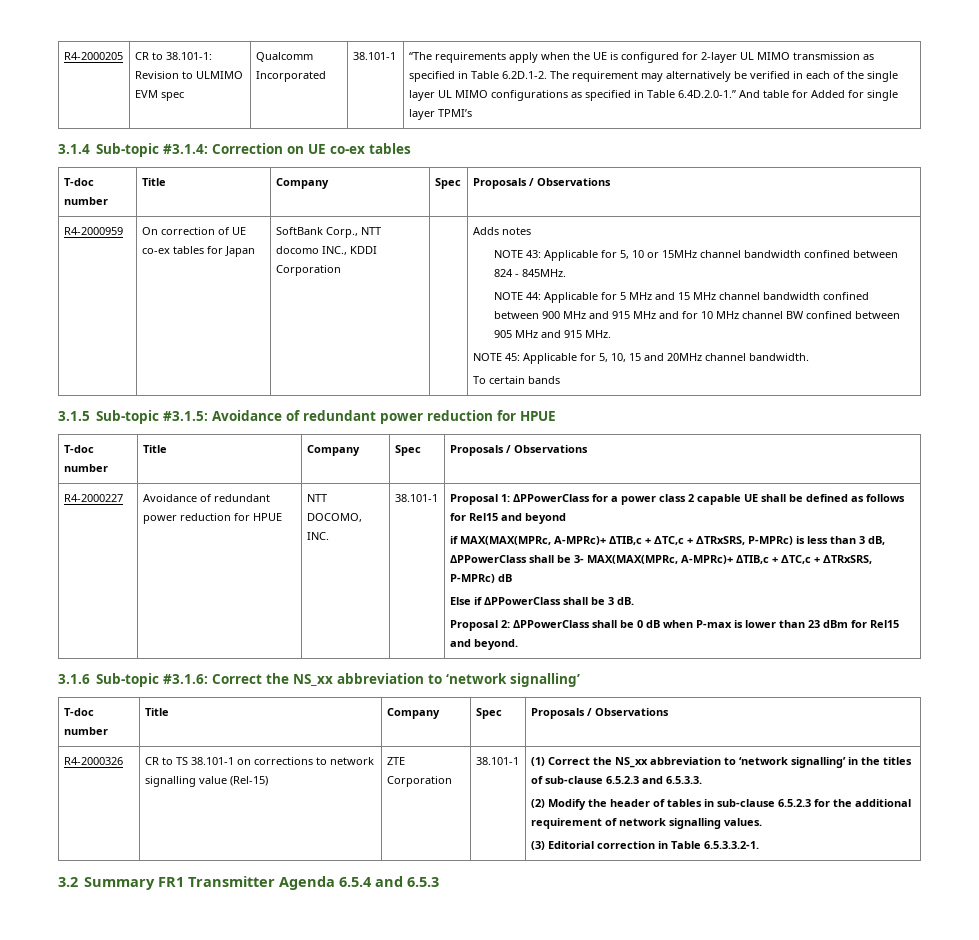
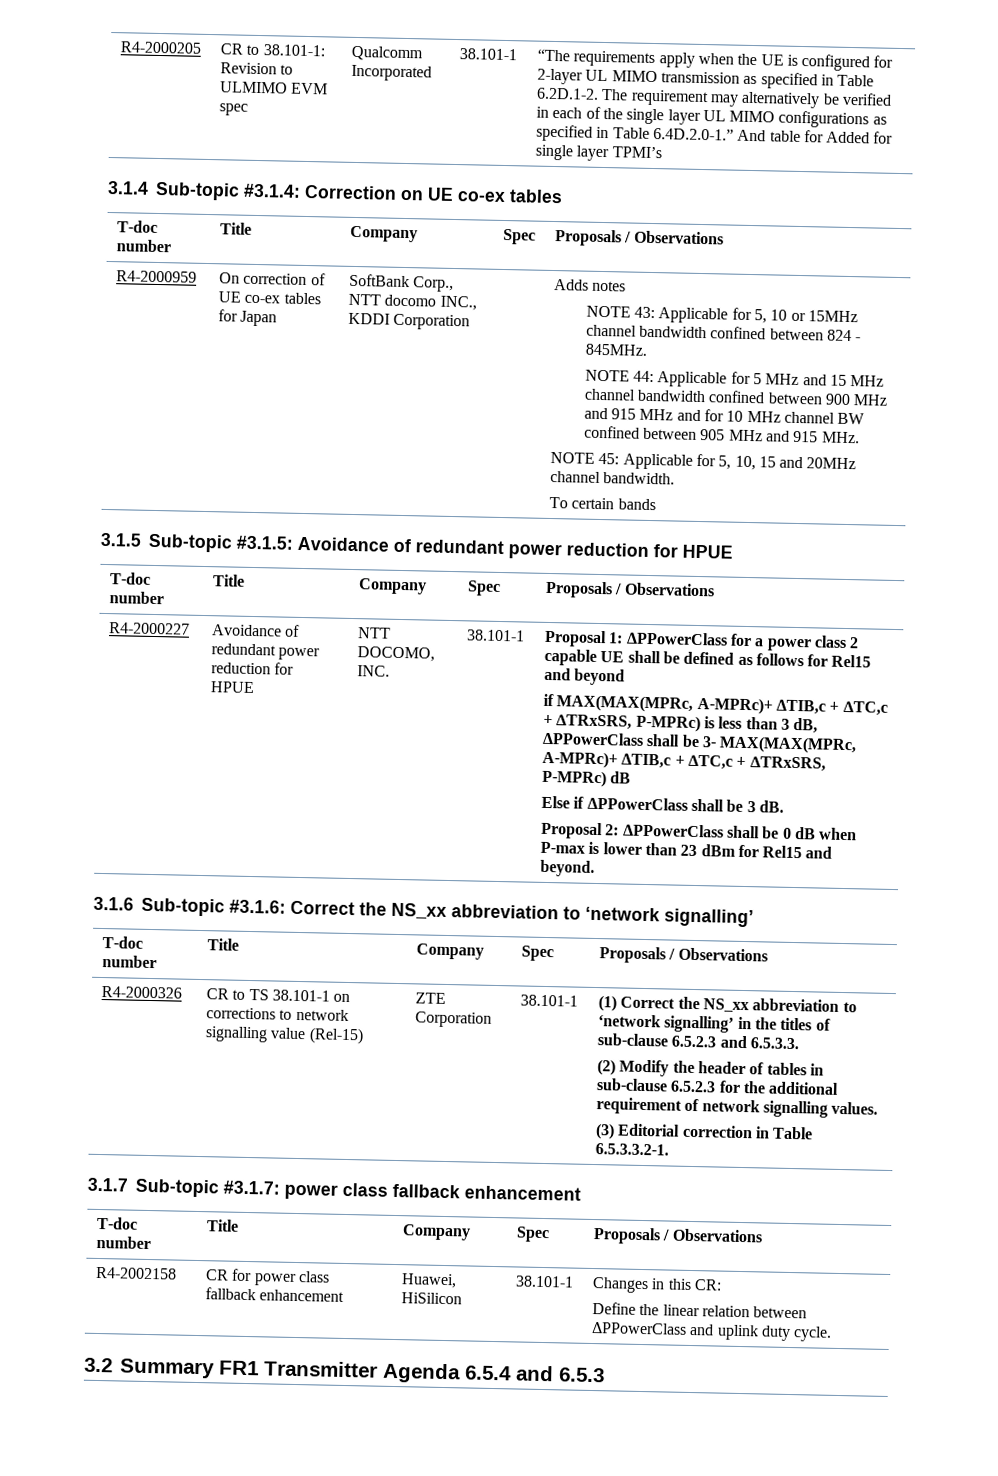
+ 3.1.7 Sub-topic #3.1.7: power class fallback enhancement
+ T-doc number | Title | Company | Spec | Proposals / Observations
+ R4-2002158 | CR for power class fallback enhancement | Huawei, HiSilicon | 38.101-1 | Changes in this CR:
+ Define the linear relation between ΔPPowerClass and uplink duty cycle.

